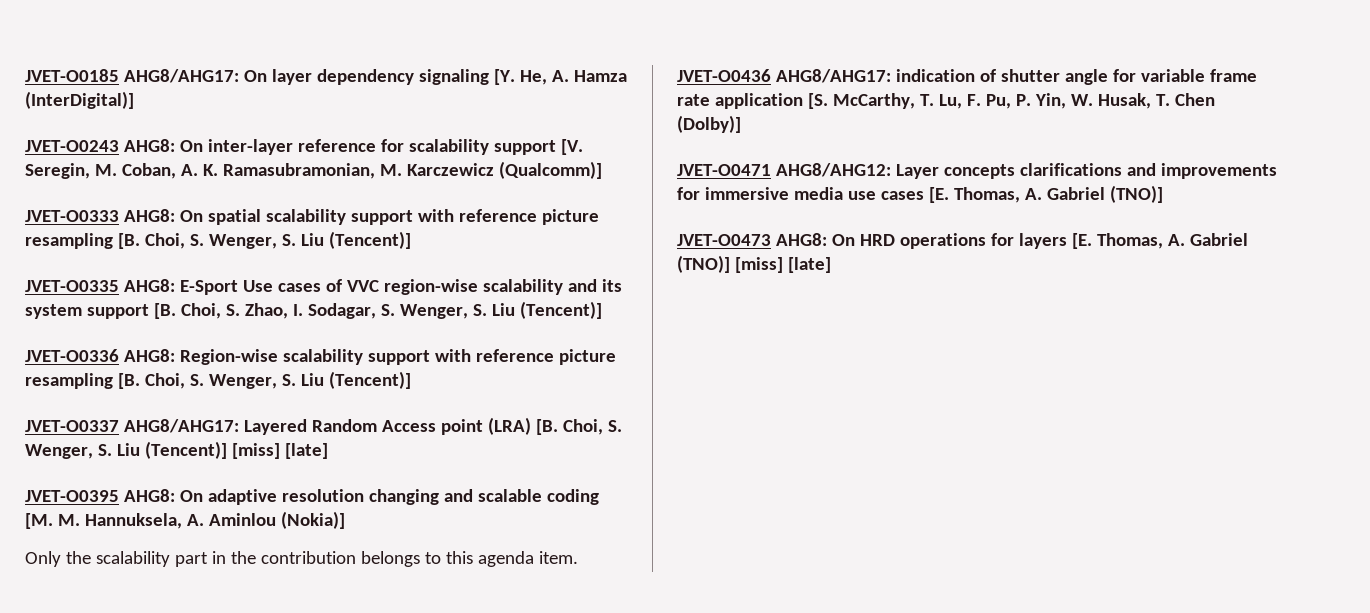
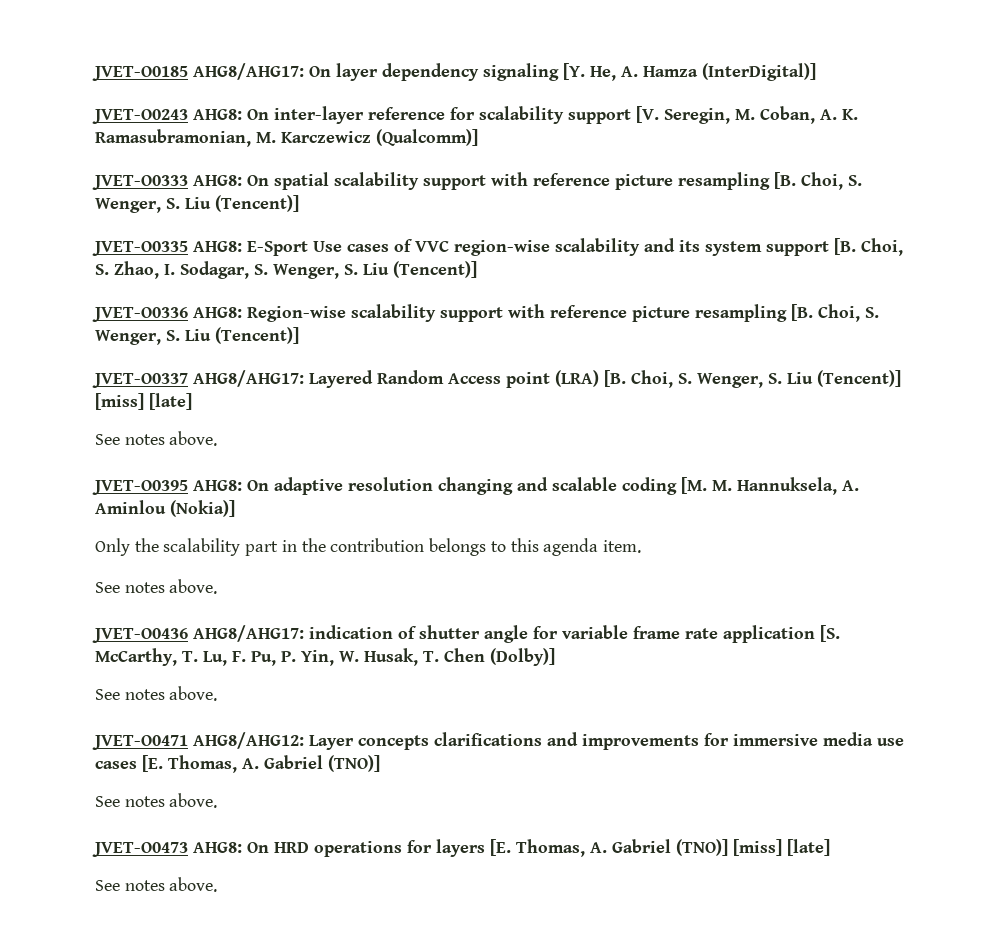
  JVET-O0337 AHG8/AHG17: Layered Random Access point (LRA) [B. Choi, S. Wenger, S. Liu (Tencent)] [miss] [late]
+ See notes above.
  Only the scalability part in the contribution belongs to this agenda item.
+ See notes above.
  JVET-O0436 AHG8/AHG17: indication of shutter angle for variable frame rate application [S. McCarthy, T. Lu, F. Pu, P. Yin, W. Husak, T. Chen (Dolby)]
+ See notes above.
  JVET-O0471 AHG8/AHG12: Layer concepts clarifications and improvements for immersive media use cases [E. Thomas, A. Gabriel (TNO)]
+ See notes above.
  JVET-O0473 AHG8: On HRD operations for layers [E. Thomas, A. Gabriel (TNO)] [miss] [late]
+ See notes above.

